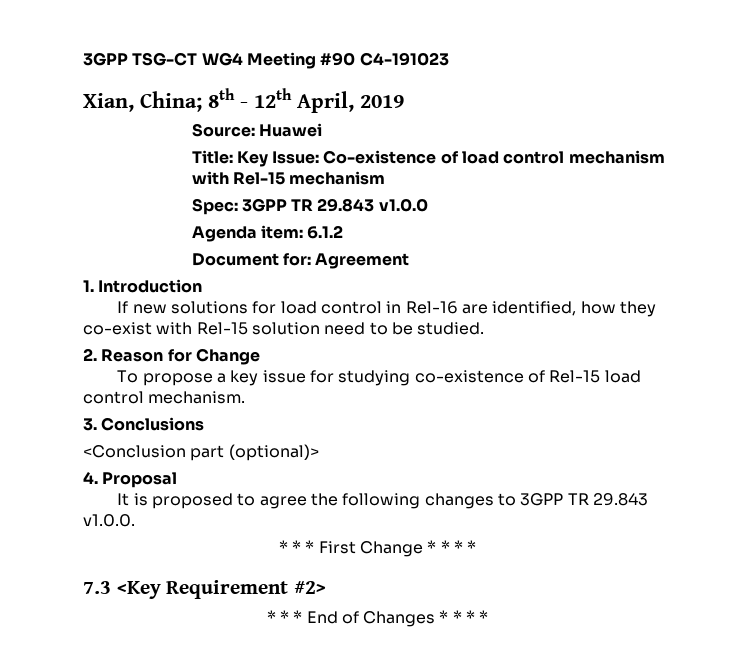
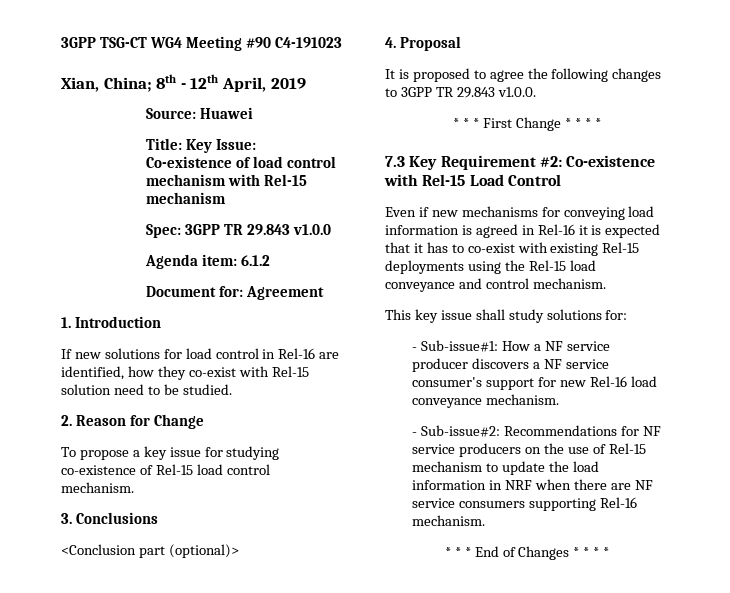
- 7.3 <Key Requirement #2>
+ 7.3 Key Requirement #2: Co-existence with Rel-15 Load Control
+ Even if new mechanisms for conveying load information is agreed in Rel-16 it is expected that it has to co-exist with existing Rel-15 deployments using the Rel-15 load conveyance and control mechanism.
+ This key issue shall study solutions for:
+ - Sub-issue#1: How a NF service producer discovers a NF service consumer's support for new Rel-16 load conveyance mechanism.
+ - Sub-issue#2: Recommendations for NF service producers on the use of Rel-15 mechanism to update the load information in NRF when there are NF service consumers supporting Rel-16 mechanism.

